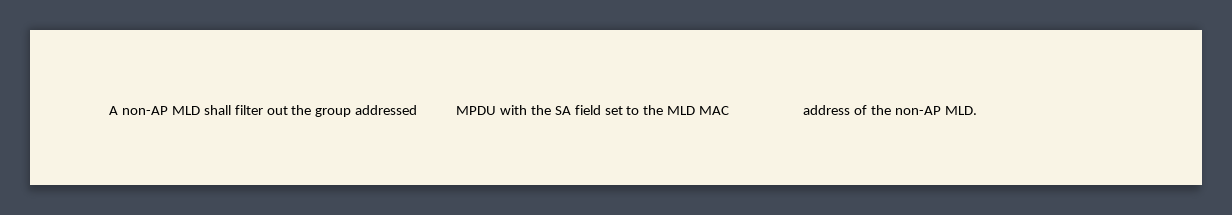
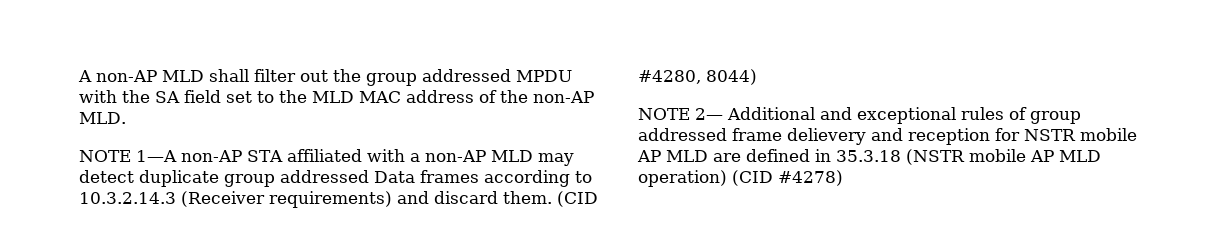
+ NOTE 1—A non-AP STA affiliated with a non-AP MLD may detect duplicate group addressed Data frames according to 10.3.2.14.3 (Receiver requirements) and discard them. (CID #4280, 8044)
+ NOTE 2— Additional and exceptional rules of group addressed frame delievery and reception for NSTR mobile AP MLD are defined in 35.3.18 (NSTR mobile AP MLD operation) (CID #4278)

